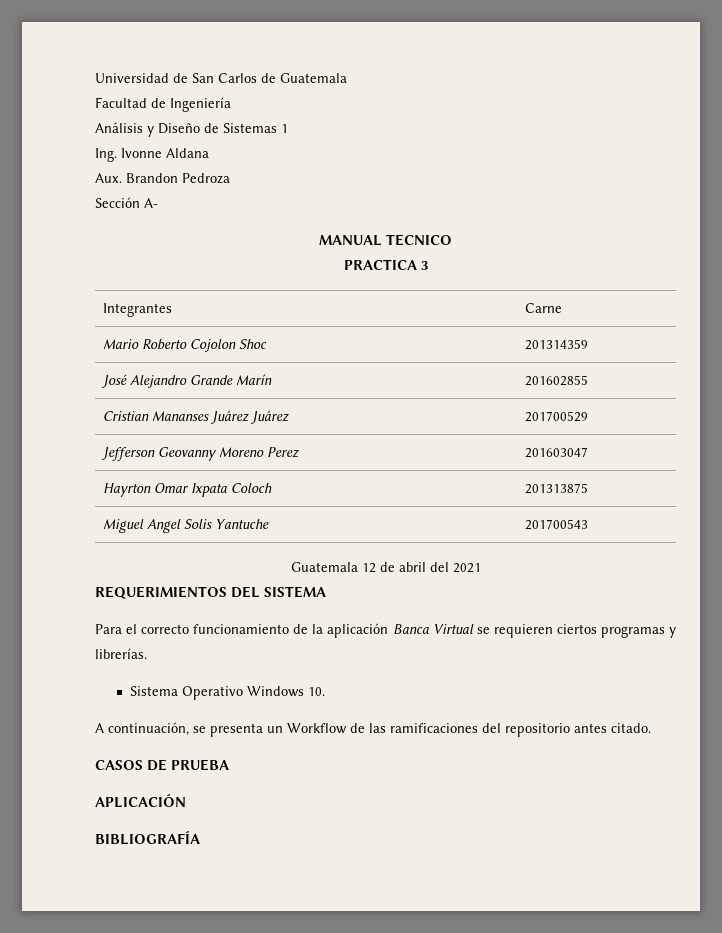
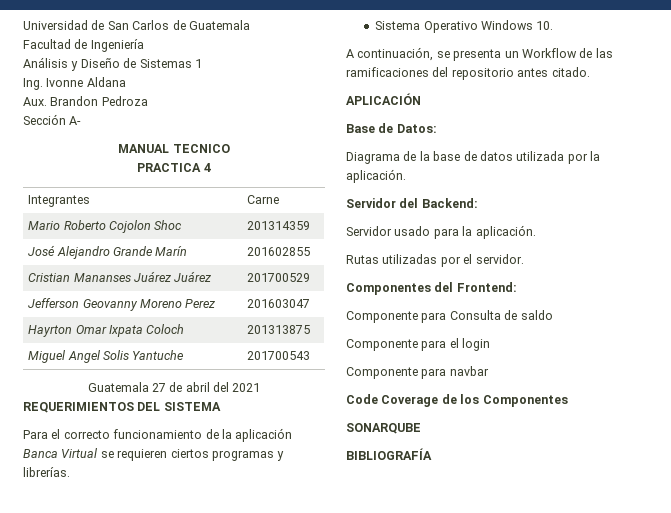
- PRACTICA 3
+ PRACTICA 4
- Guatemala 12 de abril del 2021
+ Guatemala 27 de abril del 2021
- CASOS DE PRUEBA
  APLICACIÓN
+ Base de Datos:
+ Diagrama de la base de datos utilizada por la aplicación.
+ Servidor del Backend:
+ Servidor usado para la aplicación.
+ Rutas utilizadas por el servidor.
+ Componentes del Frontend:
+ Componente para Consulta de saldo
+ Componente para el login
+ Componente para navbar
+ Code Coverage de los Componentes
+ SONARQUBE

